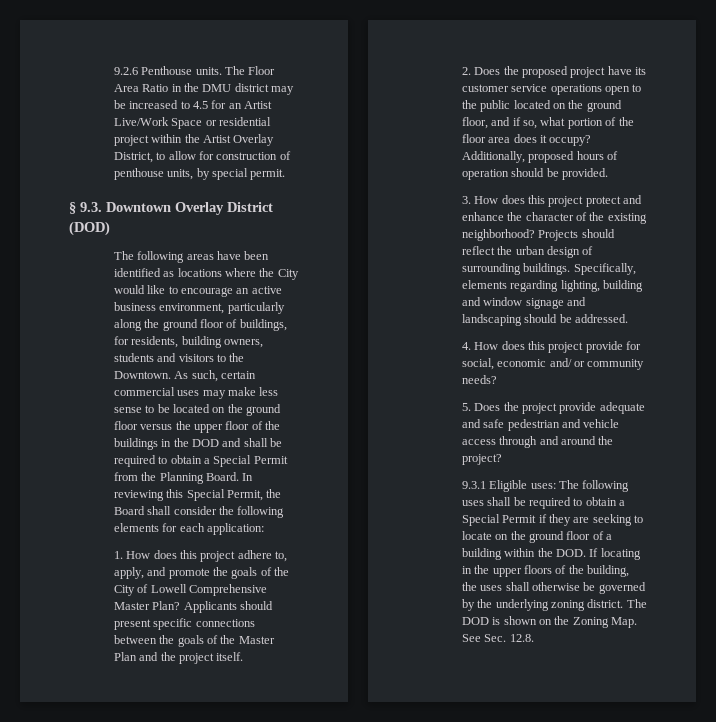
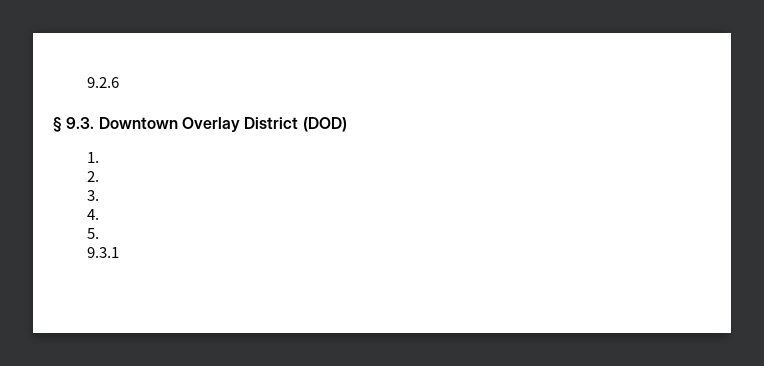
- 9.2.6 Penthouse units. The Floor Area Ratio in the DMU district may be increased to 4.5 for an Artist Live/Work Space or residential project within the Artist Overlay District, to allow for construction of penthouse units, by special permit.
+ 9.2.6
- The following areas have been identified as locations where the City would like to encourage an active business environment, particularly along the ground floor of buildings, for residents, building owners, students and visitors to the Downtown. As such, certain commercial uses may make less sense to be located on the ground floor versus the upper floor of the buildings in the DOD and shall be required to obtain a Special Permit from the Planning Board. In reviewing this Special Permit, the Board shall consider the following elements for each application:
- 1. How does this project adhere to, apply, and promote the goals of the City of Lowell Comprehensive Master Plan? Applicants should present specific connections between the goals of the Master Plan and the project itself.
- 2. Does the proposed project have its customer service operations open to the public located on the ground floor, and if so, what portion of the floor area does it occupy? Additionally, proposed hours of operation should be provided.
- 3. How does this project protect and enhance the character of the existing neighborhood? Projects should reflect the urban design of surrounding buildings. Specifically, elements regarding lighting, building and window signage and landscaping should be addressed.
- 4. How does this project provide for social, economic and/ or community needs?
- 5. Does the project provide adequate and safe pedestrian and vehicle access through and around the project?
- 9.3.1 Eligible uses: The following uses shall be required to obtain a Special Permit if they are seeking to locate on the ground floor of a building within the DOD. If locating in the upper floors of the building, the uses shall otherwise be governed by the underlying zoning district. The DOD is shown on the Zoning Map. See Sec. 12.8.
+ 1.
+ 2.
+ 3.
+ 4.
+ 5.
+ 9.3.1

